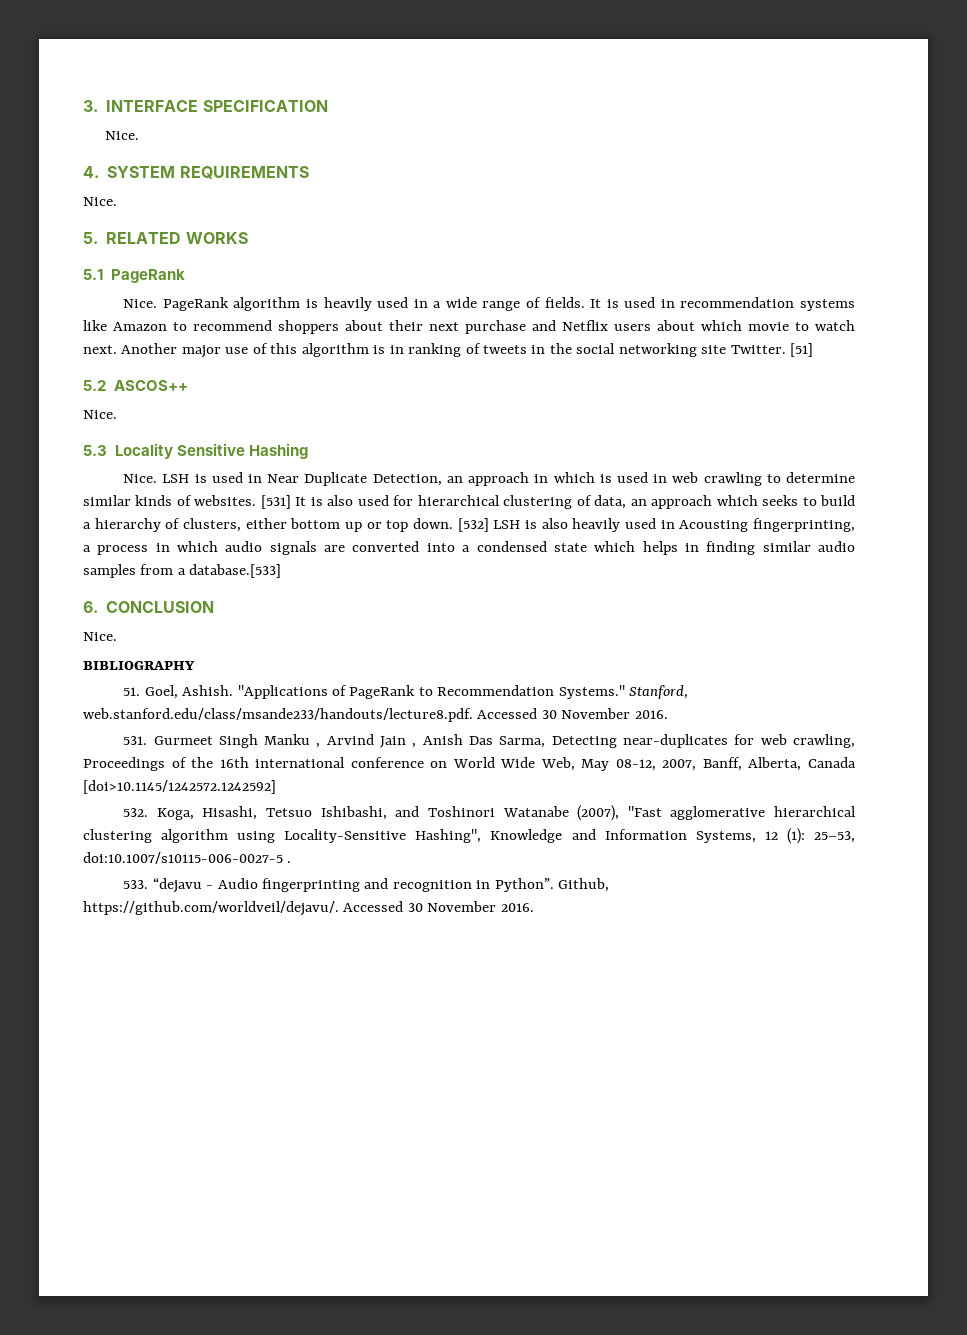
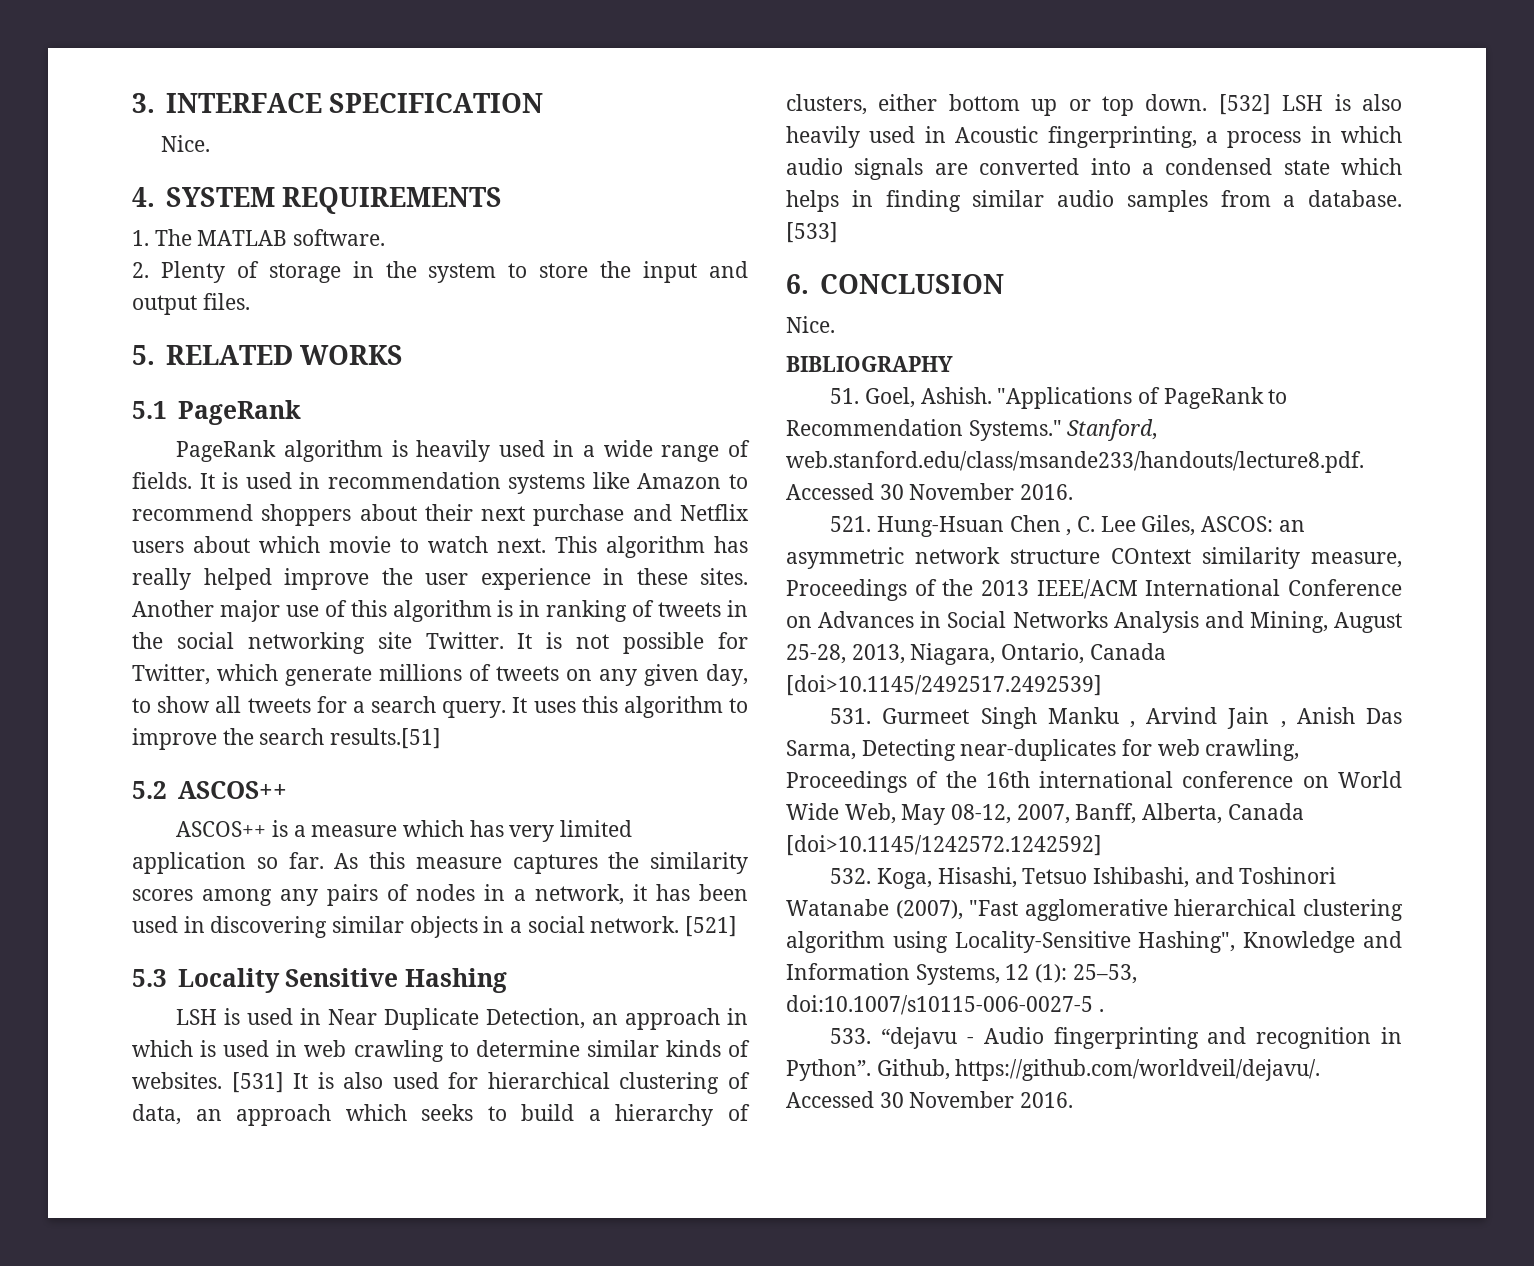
  4. SYSTEM REQUIREMENTS
- Nice.
+ 1. The MATLAB software.
+ 2. Plenty of storage in the system to store the input and output files.
  5.1 PageRank
- Nice. PageRank algorithm is heavily used in a wide range of fields.
+ PageRank algorithm is heavily used in a wide range of fields.
+ This algorithm has really helped improve the user experience in these sites.
- [51]
+ It is not possible for Twitter, which generate millions of tweets on any given day, to show all tweets for a search query. It uses this algorithm to improve the search results.[51]
  5.2 ASCOS++
- Nice.
+ ASCOS++ is a measure which has very limited application so far. As this measure captures the similarity scores among any pairs of nodes in a network, it has been used in discovering similar objects in a social network. [521]
  5.3 Locality Sensitive Hashing
- Nice. LSH is used in Near Duplicate Detection, an approach in which is used in web crawling to determine similar kinds of websites.
+ LSH is used in Near Duplicate Detection, an approach in which is used in web crawling to determine similar kinds of websites.
- [532] LSH is also heavily used in Acousting fingerprinting, a process in which audio signals are converted into a condensed state which helps in finding similar audio samples from a database.[533]
+ [532] LSH is also heavily used in Acoustic fingerprinting, a process in which audio signals are converted into a condensed state which helps in finding similar audio samples from a database. [533]
+ 521. Hung-Hsuan Chen , C. Lee Giles, ASCOS: an asymmetric network structure COntext similarity measure, Proceedings of the 2013 IEEE/ACM International Conference on Advances in Social Networks Analysis and Mining, August 25-28, 2013, Niagara, Ontario, Canada [doi>10.1145/2492517.2492539]

